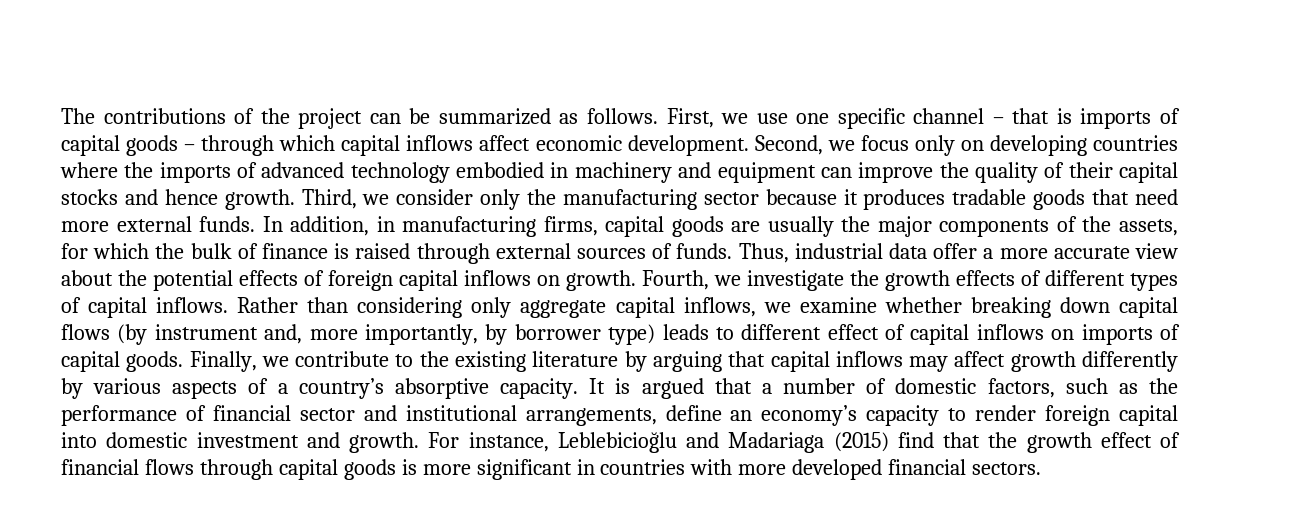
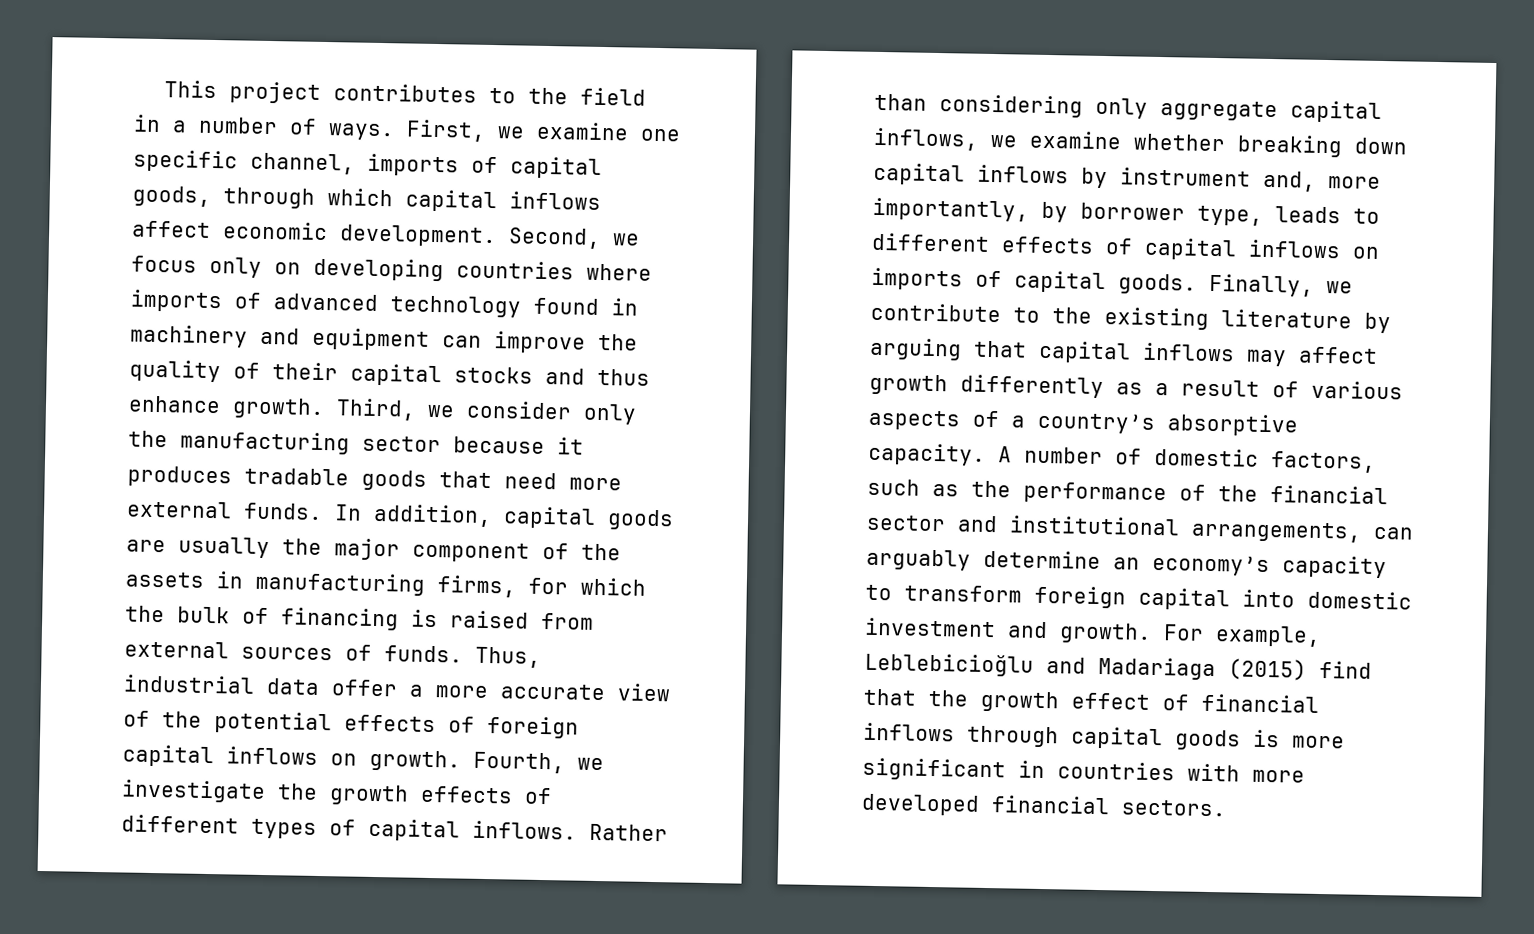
- The contributions of the project can be summarized as follows.
+ This project contributes to the field in a number of ways.
- First, we use one specific channel – that is imports of capital goods – through which capital inflows affect economic development.
+ First, we examine one specific channel, imports of capital goods, through which capital inflows affect economic development.
- Second, we focus only on developing countries where the imports of advanced technology embodied in machinery and equipment can improve the quality of their capital stocks and hence growth.
+ Second, we focus only on developing countries where imports of advanced technology found in machinery and equipment can improve the quality of their capital stocks and thus enhance growth.
- In addition, in manufacturing firms, capital goods are usually the major components of the assets, for which the bulk of finance is raised through external sources of funds.
+ In addition, capital goods are usually the major component of the assets in manufacturing firms, for which the bulk of financing is raised from external sources of funds.
- Thus, industrial data offer a more accurate view about the potential effects of foreign capital inflows on growth.
+ Thus, industrial data offer a more accurate view of the potential effects of foreign capital inflows on growth.
- Rather than considering only aggregate capital inflows, we examine whether breaking down capital flows (by instrument and, more importantly, by borrower type) leads to different effect of capital inflows on imports of capital goods.
+ Rather than considering only aggregate capital inflows, we examine whether breaking down capital inflows by instrument and, more importantly, by borrower type, leads to different effects of capital inflows on imports of capital goods.
- Finally, we contribute to the existing literature by arguing that capital inflows may affect growth differently by various aspects of a country’s absorptive capacity.
+ Finally, we contribute to the existing literature by arguing that capital inflows may affect growth differently as a result of various aspects of a country’s absorptive capacity.
- It is argued that a number of domestic factors, such as the performance of financial sector and institutional arrangements, define an economy’s capacity to render foreign capital into domestic investment and growth.
+ A number of domestic factors, such as the performance of the financial sector and institutional arrangements, can arguably determine an economy’s capacity to transform foreign capital into domestic investment and growth.
- For instance, Leblebicioğlu and Madariaga (2015) find that the growth effect of financial flows through capital goods is more significant in countries with more developed financial sectors.
+ For example, Leblebicioğlu and Madariaga (2015) find that the growth effect of financial inflows through capital goods is more significant in countries with more developed financial sectors.

